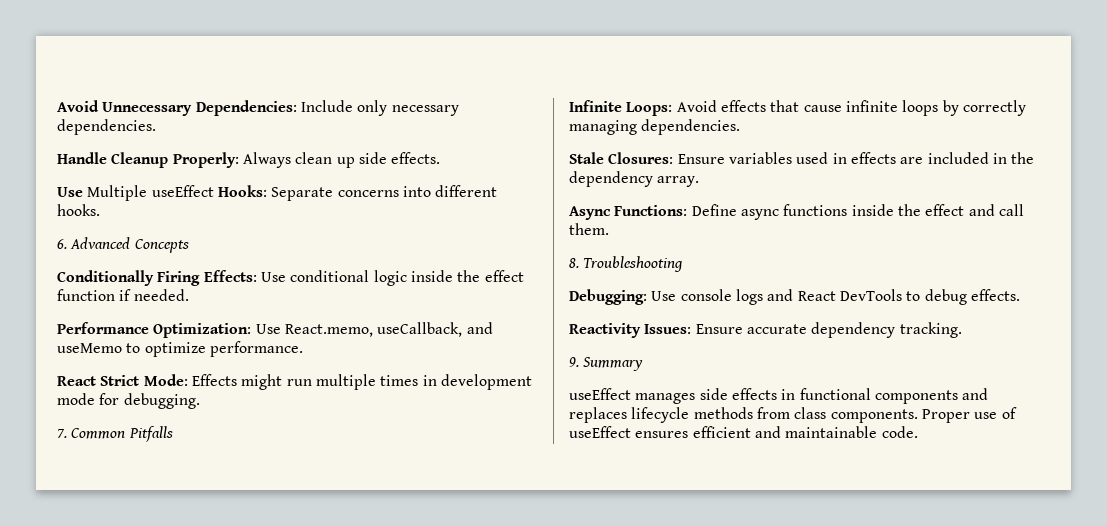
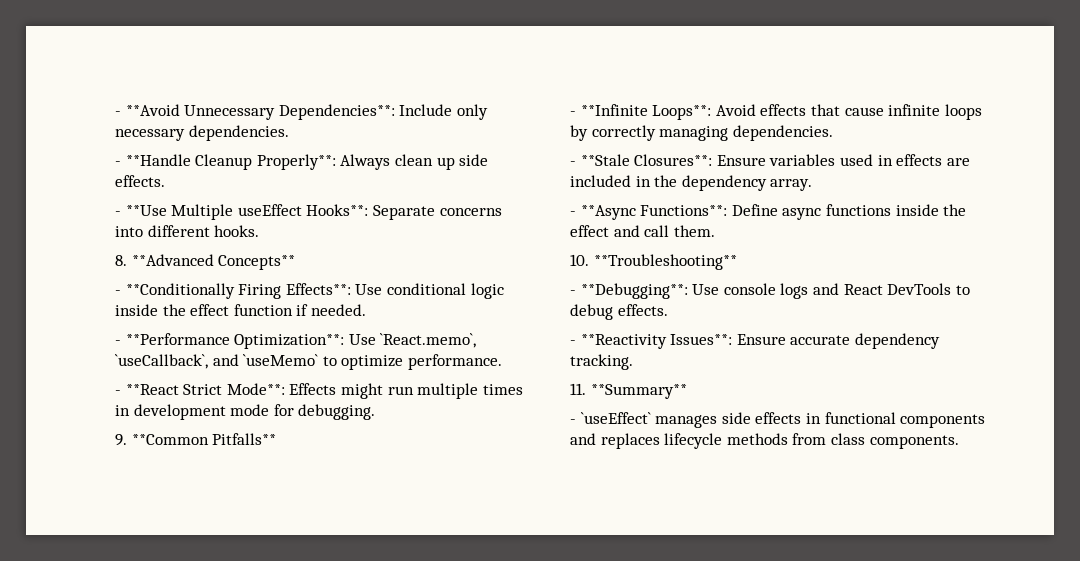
- Avoid Unnecessary Dependencies: Include only necessary dependencies.
+ - **Avoid Unnecessary Dependencies**: Include only necessary dependencies.
- Handle Cleanup Properly: Always clean up side effects.
+ - **Handle Cleanup Properly**: Always clean up side effects.
- Use Multiple useEffect Hooks: Separate concerns into different hooks.
+ - **Use Multiple useEffect Hooks**: Separate concerns into different hooks.
- 6. Advanced Concepts
- Conditionally Firing Effects: Use conditional logic inside the effect function if needed.
+ 8. **Advanced Concepts**
+ - **Conditionally Firing Effects**: Use conditional logic inside the effect function if needed.
- Performance Optimization: Use React.memo, useCallback, and useMemo to optimize performance.
+ - **Performance Optimization**: Use `React.memo`, `useCallback`, and `useMemo` to optimize performance.
- React Strict Mode: Effects might run multiple times in development mode for debugging.
+ - **React Strict Mode**: Effects might run multiple times in development mode for debugging.
- 7. Common Pitfalls
- Infinite Loops: Avoid effects that cause infinite loops by correctly managing dependencies.
+ 9. **Common Pitfalls**
+ - **Infinite Loops**: Avoid effects that cause infinite loops by correctly managing dependencies.
- Stale Closures: Ensure variables used in effects are included in the dependency array.
+ - **Stale Closures**: Ensure variables used in effects are included in the dependency array.
- Async Functions: Define async functions inside the effect and call them.
+ - **Async Functions**: Define async functions inside the effect and call them.
- 8. Troubleshooting
- Debugging: Use console logs and React DevTools to debug effects.
+ 10. **Troubleshooting**
+ - **Debugging**: Use console logs and React DevTools to debug effects.
- Reactivity Issues: Ensure accurate dependency tracking.
+ - **Reactivity Issues**: Ensure accurate dependency tracking.
- 9. Summary
- useEffect manages side effects in functional components and replaces lifecycle methods from class components. Proper use of useEffect ensures efficient and maintainable code.
+ 11. **Summary**
+ - `useEffect` manages side effects in functional components and replaces lifecycle methods from class components.

